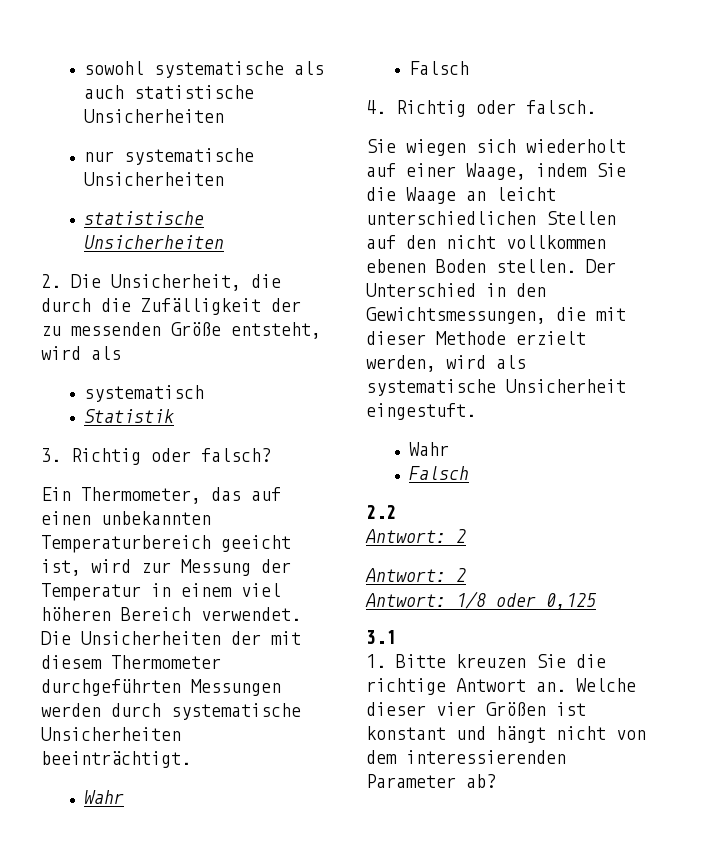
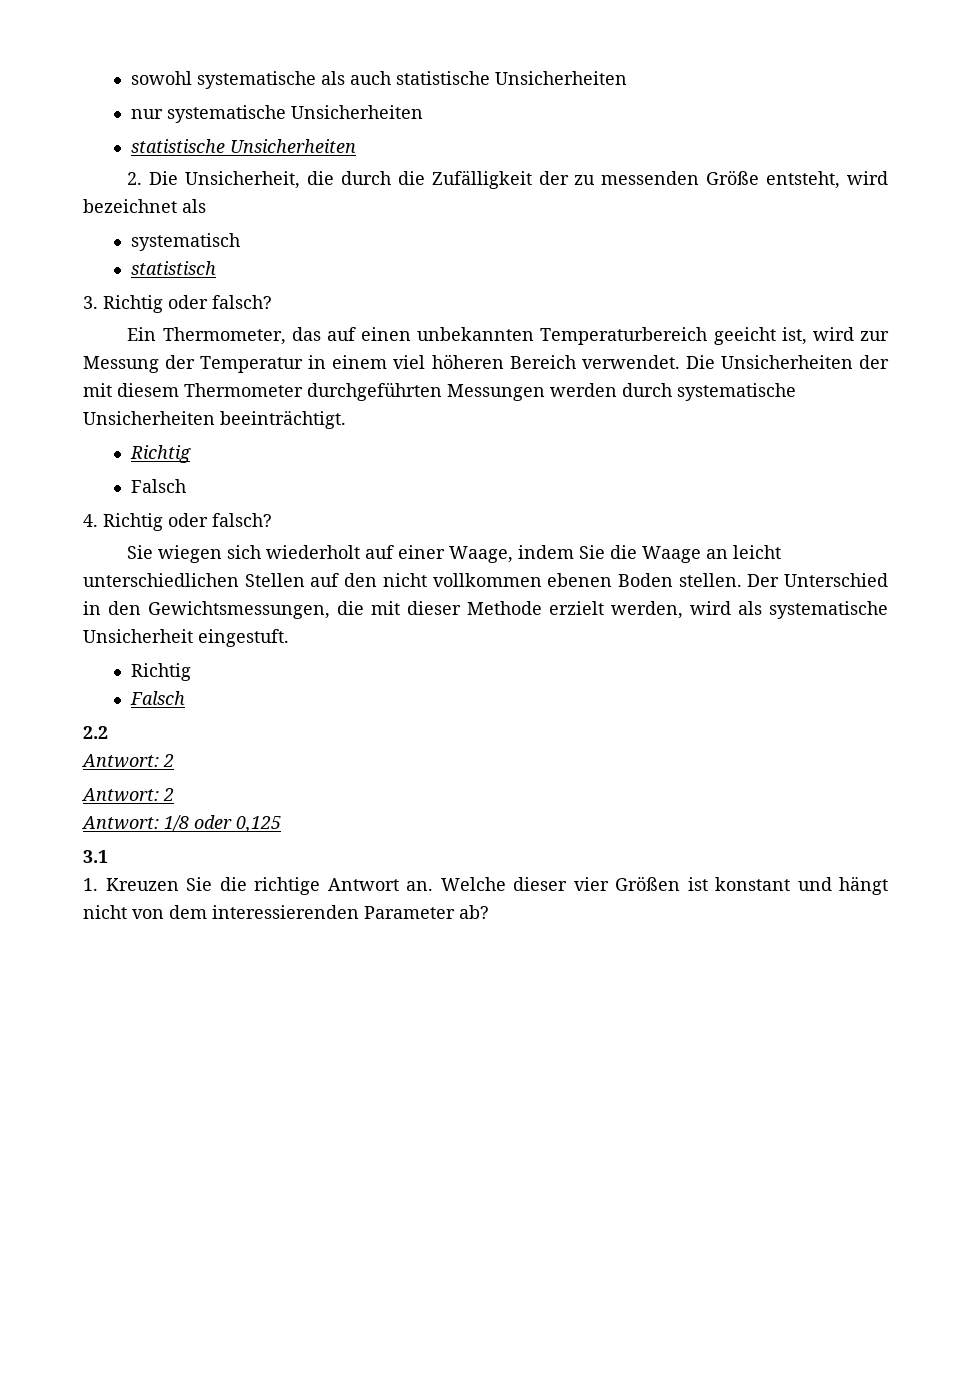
- 2. Die Unsicherheit, die durch die Zufälligkeit der zu messenden Größe entsteht, wird als
+ 2. Die Unsicherheit, die durch die Zufälligkeit der zu messenden Größe entsteht, wird bezeichnet als
- Statistik
+ statistisch
  Die Unsicherheiten der mit diesem Thermometer durchgeführten Messungen werden durch systematische Unsicherheiten beeinträchtigt.
- Wahr
+ Richtig
- 4. Richtig oder falsch.
+ 4. Richtig oder falsch?
  Der Unterschied in den Gewichtsmessungen, die mit dieser Methode erzielt werden, wird als systematische Unsicherheit eingestuft.
- Wahr
+ Richtig
- 1. Bitte kreuzen Sie die richtige Antwort an.
+ 1. Kreuzen Sie die richtige Antwort an.

